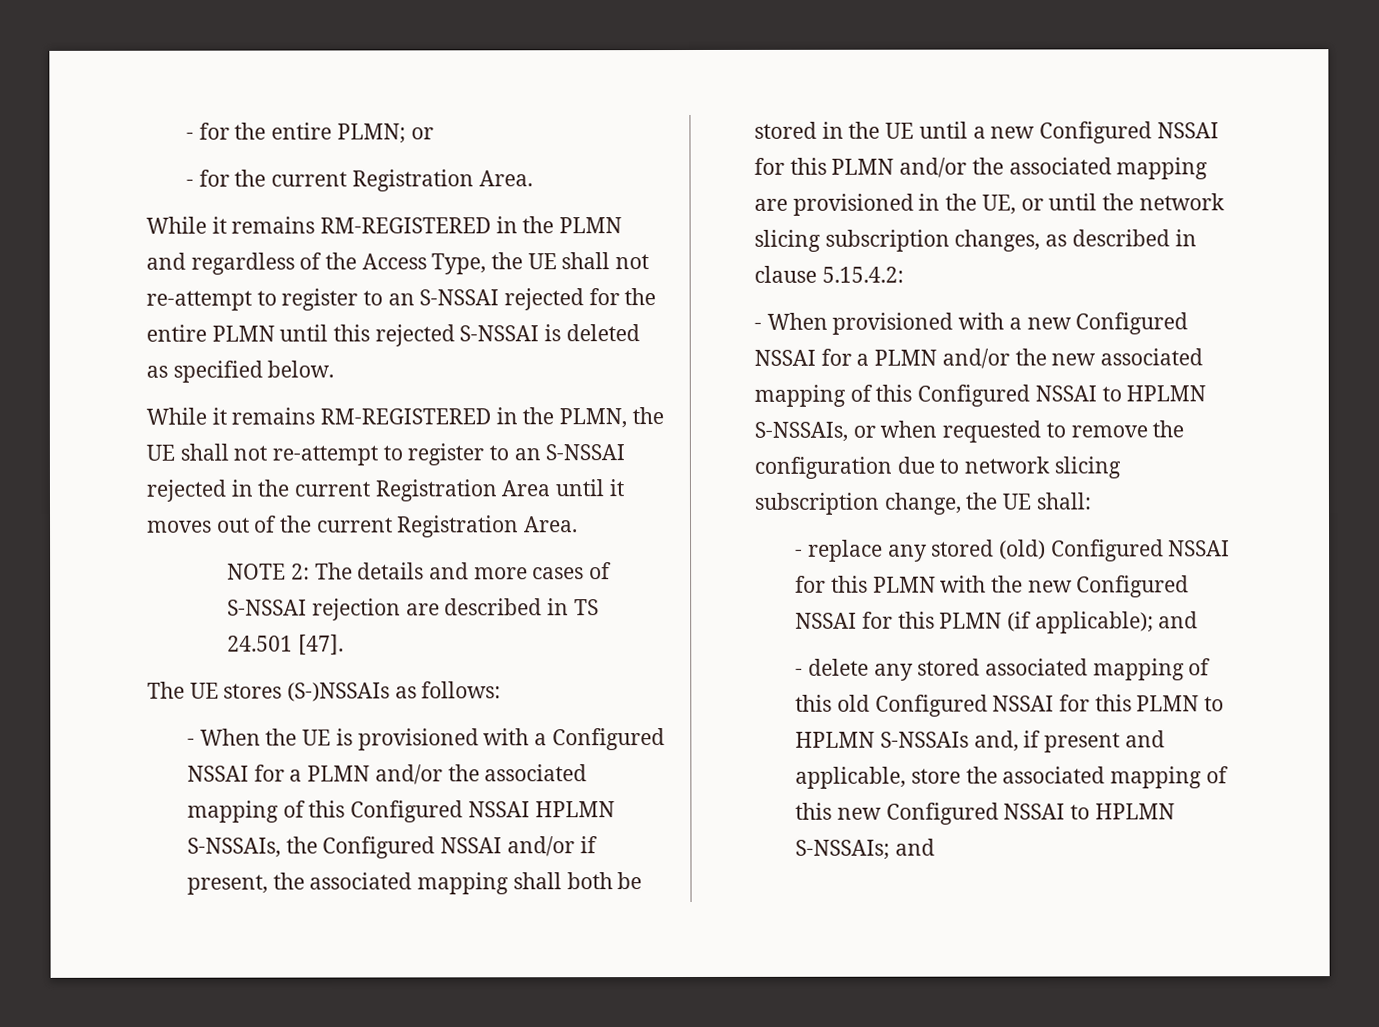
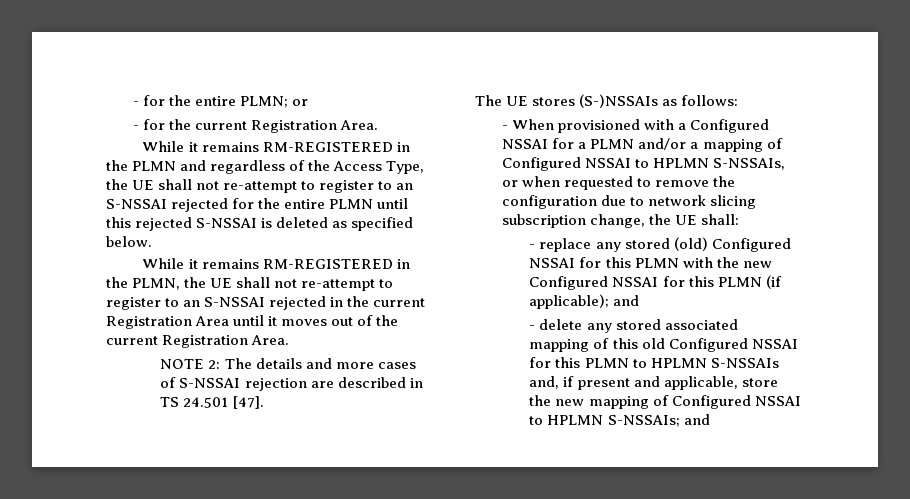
- - When the UE is provisioned with a Configured NSSAI for a PLMN and/or the associated mapping of this Configured NSSAI HPLMN S-NSSAIs, the Configured NSSAI and/or if present, the associated mapping shall both be stored in the UE until a new Configured NSSAI for this PLMN and/or the associated mapping are provisioned in the UE, or until the network slicing subscription changes, as described in clause 5.15.4.2:
- - When provisioned with a new Configured NSSAI for a PLMN and/or the new associated mapping of this Configured NSSAI to HPLMN S-NSSAIs, or when requested to remove the configuration due to network slicing subscription change, the UE shall:
+ - When provisioned with a Configured NSSAI for a PLMN and/or a mapping of Configured NSSAI to HPLMN S-NSSAIs, or when requested to remove the configuration due to network slicing subscription change, the UE shall:
- - delete any stored associated mapping of this old Configured NSSAI for this PLMN to HPLMN S-NSSAIs and, if present and applicable, store the associated mapping of this new Configured NSSAI to HPLMN S-NSSAIs; and
+ - delete any stored associated mapping of this old Configured NSSAI for this PLMN to HPLMN S-NSSAIs and, if present and applicable, store the new mapping of Configured NSSAI to HPLMN S-NSSAIs; and

